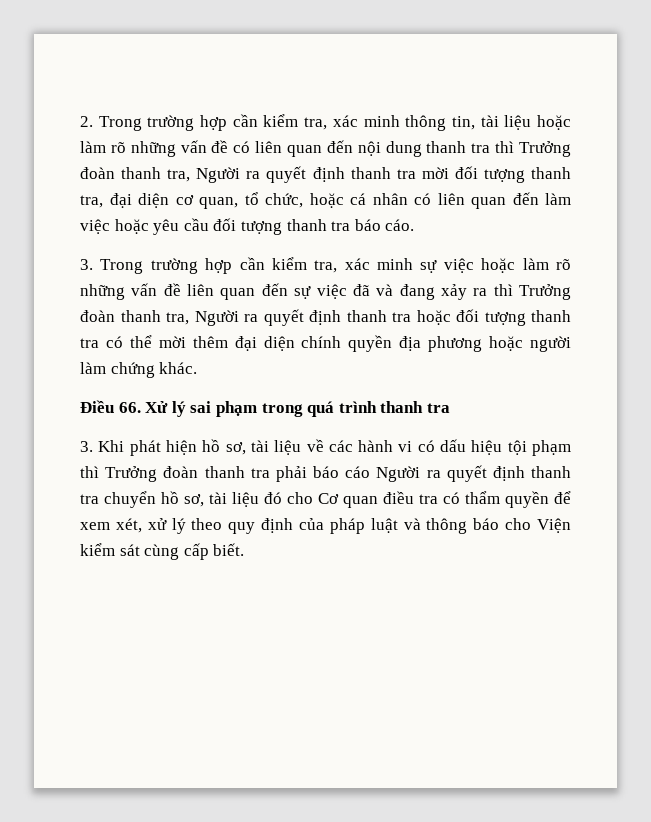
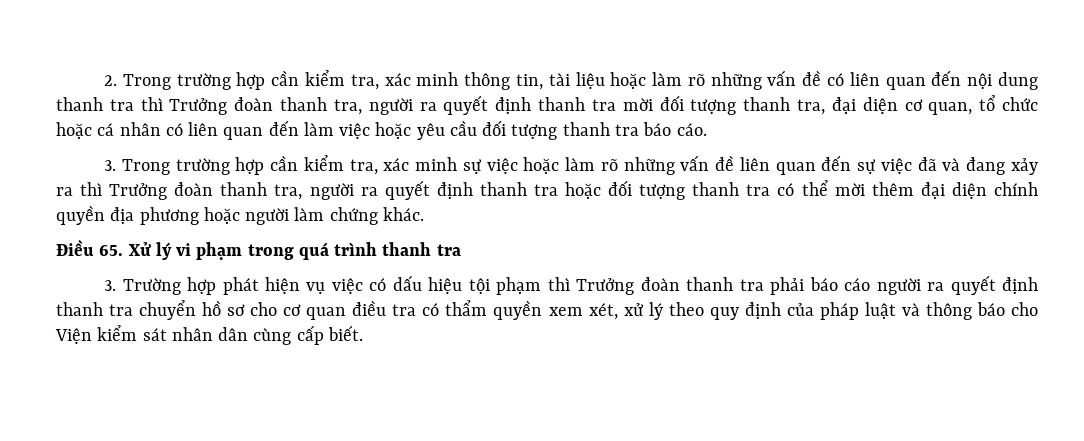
- 2. Trong trường hợp cần kiểm tra, xác minh thông tin, tài liệu hoặc làm rõ những vấn đề có liên quan đến nội dung thanh tra thì Trưởng đoàn thanh tra, Người ra quyết định thanh tra mời đối tượng thanh tra, đại diện cơ quan, tổ chức, hoặc cá nhân có liên quan đến làm việc hoặc yêu cầu đối tượng thanh tra báo cáo.
+ 2. Trong trường hợp cần kiểm tra, xác minh thông tin, tài liệu hoặc làm rõ những vấn đề có liên quan đến nội dung thanh tra thì Trưởng đoàn thanh tra, người ra quyết định thanh tra mời đối tượng thanh tra, đại diện cơ quan, tổ chức hoặc cá nhân có liên quan đến làm việc hoặc yêu cầu đối tượng thanh tra báo cáo.
- 3. Trong trường hợp cần kiểm tra, xác minh sự việc hoặc làm rõ những vấn đề liên quan đến sự việc đã và đang xảy ra thì Trưởng đoàn thanh tra, Người ra quyết định thanh tra hoặc đối tượng thanh tra có thể mời thêm đại diện chính quyền địa phương hoặc người làm chứng khác.
+ 3. Trong trường hợp cần kiểm tra, xác minh sự việc hoặc làm rõ những vấn đề liên quan đến sự việc đã và đang xảy ra thì Trưởng đoàn thanh tra, người ra quyết định thanh tra hoặc đối tượng thanh tra có thể mời thêm đại diện chính quyền địa phương hoặc người làm chứng khác.
- Điều 66. Xử lý sai phạm trong quá trình thanh tra
+ Điều 65. Xử lý vi phạm trong quá trình thanh tra
- 3. Khi phát hiện hồ sơ, tài liệu về các hành vi có dấu hiệu tội phạm thì Trưởng đoàn thanh tra phải báo cáo Người ra quyết định thanh tra chuyển hồ sơ, tài liệu đó cho Cơ quan điều tra có thẩm quyền để xem xét, xử lý theo quy định của pháp luật và thông báo cho Viện kiểm sát cùng cấp biết.
+ 3. Trường hợp phát hiện vụ việc có dấu hiệu tội phạm thì Trưởng đoàn thanh tra phải báo cáo người ra quyết định thanh tra chuyển hồ sơ cho cơ quan điều tra có thẩm quyền xem xét, xử lý theo quy định của pháp luật và thông báo cho Viện kiểm sát nhân dân cùng cấp biết.

